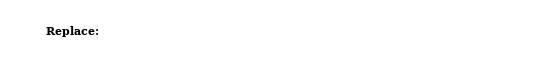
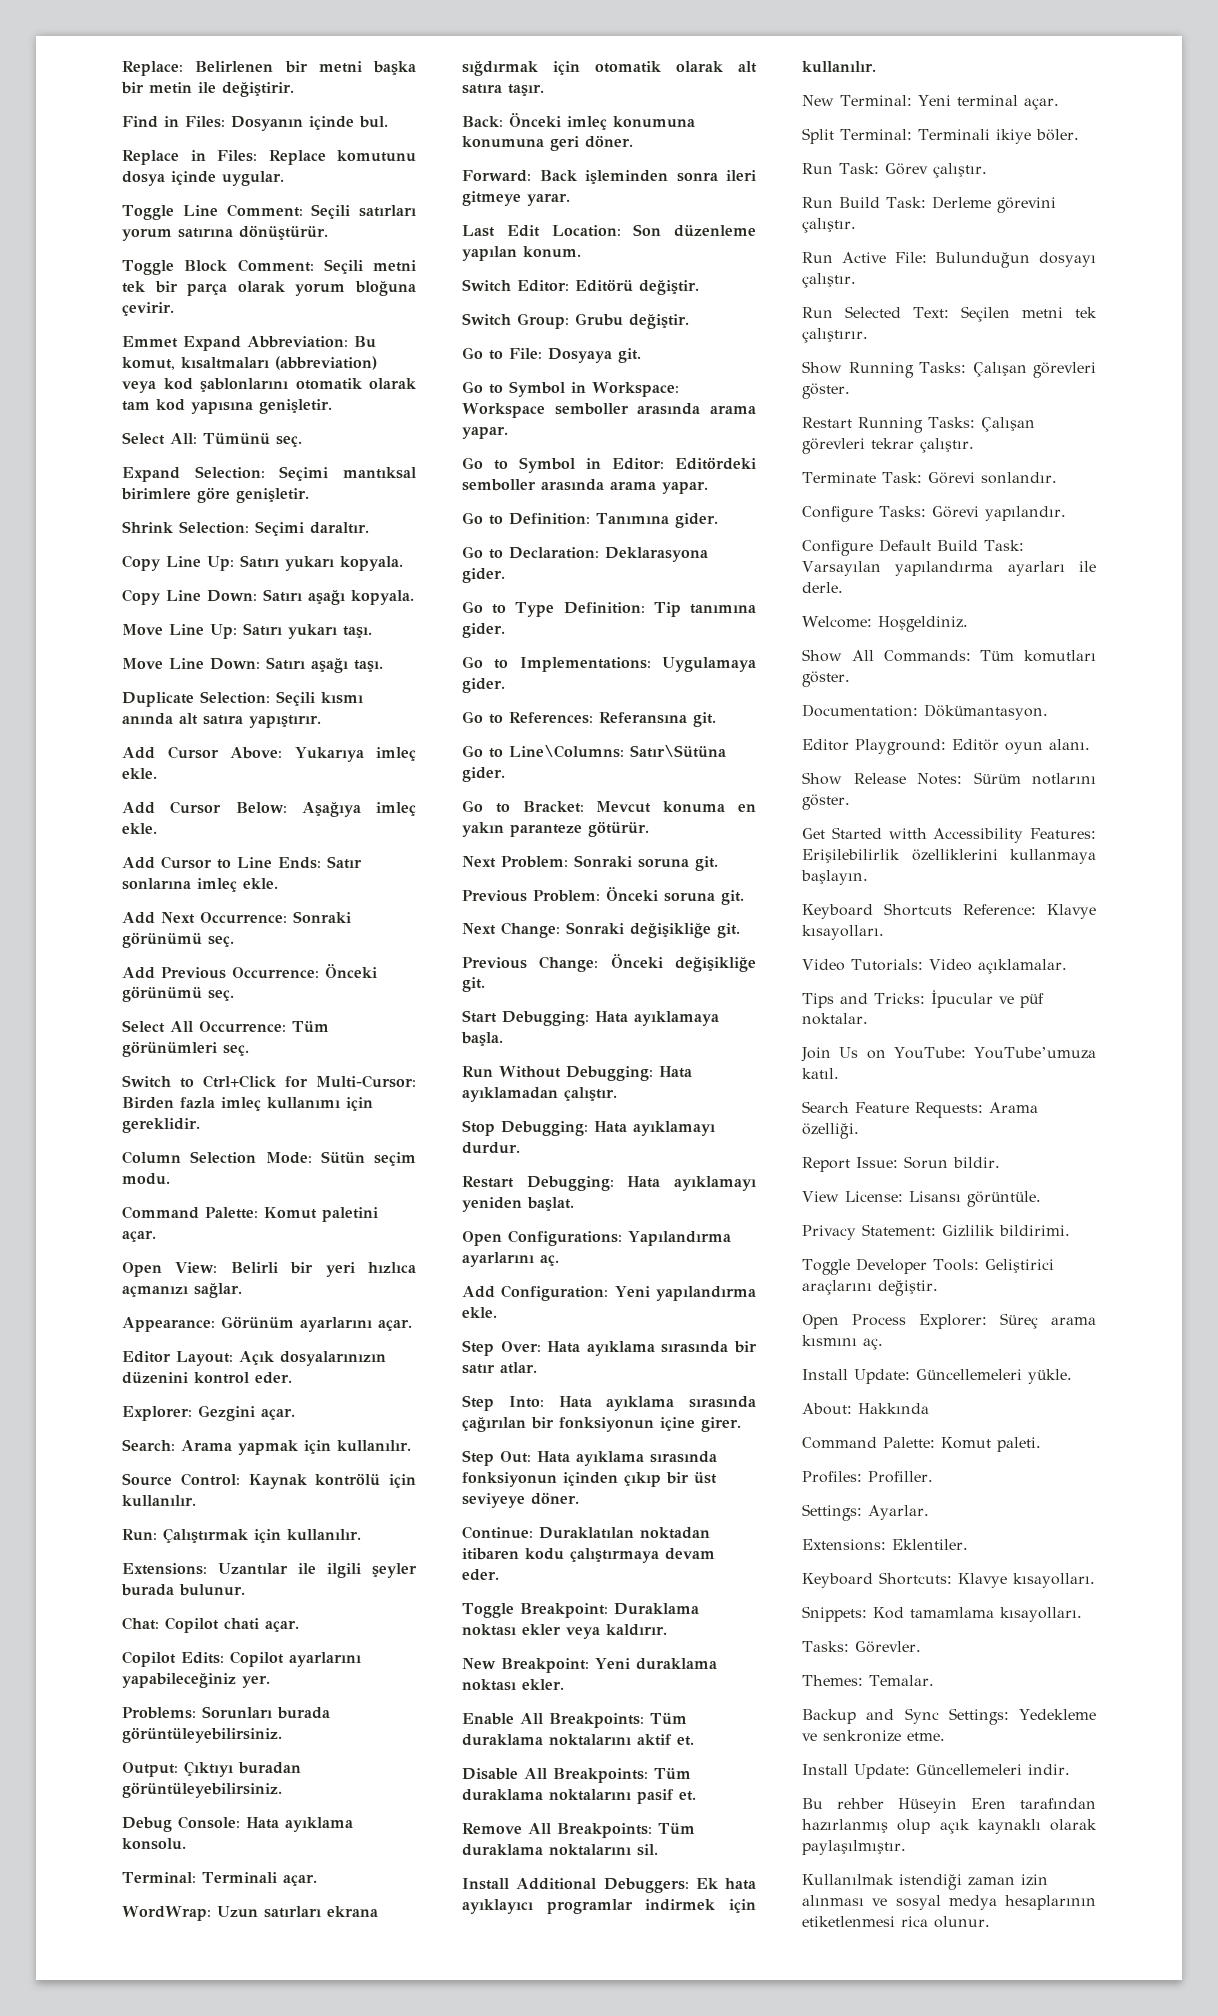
- Replace:
+ Replace: Belirlenen bir metni başka bir metin ile değiştirir.
+ Find in Files: Dosyanın içinde bul.
+ Replace in Files: Replace komutunu dosya içinde uygular.
+ Toggle Line Comment: Seçili satırları yorum satırına dönüştürür.
+ Toggle Block Comment: Seçili metni tek bir parça olarak yorum bloğuna çevirir.
+ Emmet Expand Abbreviation: Bu komut, kısaltmaları (abbreviation) veya kod şablonlarını otomatik olarak tam kod yapısına genişletir.
+ Select All: Tümünü seç.
+ Expand Selection: Seçimi mantıksal birimlere göre genişletir.
+ Shrink Selection: Seçimi daraltır.
+ Copy Line Up: Satırı yukarı kopyala.
+ Copy Line Down: Satırı aşağı kopyala.
+ Move Line Up: Satırı yukarı taşı.
+ Move Line Down: Satırı aşağı taşı.
+ Duplicate Selection: Seçili kısmı anında alt satıra yapıştırır.
+ Add Cursor Above: Yukarıya imleç ekle.
+ Add Cursor Below: Aşağıya imleç ekle.
+ Add Cursor to Line Ends: Satır sonlarına imleç ekle.
+ Add Next Occurrence: Sonraki görünümü seç.
+ Add Previous Occurrence: Önceki görünümü seç.
+ Select All Occurrence: Tüm görünümleri seç.
+ Switch to Ctrl+Click for Multi-Cursor: Birden fazla imleç kullanımı için gereklidir.
+ Column Selection Mode: Sütün seçim modu.
+ Command Palette: Komut paletini açar.
+ Open View: Belirli bir yeri hızlıca açmanızı sağlar.
+ Appearance: Görünüm ayarlarını açar.
+ Editor Layout: Açık dosyalarınızın düzenini kontrol eder.
+ Explorer: Gezgini açar.
+ Search: Arama yapmak için kullanılır.
+ Source Control: Kaynak kontrölü için kullanılır.
+ Run: Çalıştırmak için kullanılır.
+ Extensions: Uzantılar ile ilgili şeyler burada bulunur.
+ Chat: Copilot chati açar.
+ Copilot Edits: Copilot ayarlarını yapabileceğiniz yer.
+ Problems: Sorunları burada görüntüleyebilirsiniz.
+ Output: Çıktıyı buradan görüntüleyebilirsiniz.
+ Debug Console: Hata ayıklama konsolu.
+ Terminal: Terminali açar.
+ WordWrap: Uzun satırları ekrana sığdırmak için otomatik olarak alt satıra taşır.
+ Back: Önceki imleç konumuna konumuna geri döner.
+ Forward: Back işleminden sonra ileri gitmeye yarar.
+ Last Edit Location: Son düzenleme yapılan konum.
+ Switch Editor: Editörü değiştir.
+ Switch Group: Grubu değiştir.
+ Go to File: Dosyaya git.
+ Go to Symbol in Workspace: Workspace semboller arasında arama yapar.
+ Go to Symbol in Editor: Editördeki semboller arasında arama yapar.
+ Go to Definition: Tanımına gider.
+ Go to Declaration: Deklarasyona gider.
+ Go to Type Definition: Tip tanımına gider.
+ Go to Implementations: Uygulamaya gider.
+ Go to References: Referansına git.
+ Go to Line\Columns: Satır\Sütüna gider.
+ Go to Bracket: Mevcut konuma en yakın paranteze götürür.
+ Next Problem: Sonraki soruna git.
+ Previous Problem: Önceki soruna git.
+ Next Change: Sonraki değişikliğe git.
+ Previous Change: Önceki değişikliğe git.
+ Start Debugging: Hata ayıklamaya başla.
+ Run Without Debugging: Hata ayıklamadan çalıştır.
+ Stop Debugging: Hata ayıklamayı durdur.
+ Restart Debugging: Hata ayıklamayı yeniden başlat.
+ Open Configurations: Yapılandırma ayarlarını aç.
+ Add Configuration: Yeni yapılandırma ekle.
+ Step Over: Hata ayıklama sırasında bir satır atlar.
+ Step Into: Hata ayıklama sırasında çağırılan bir fonksiyonun içine girer.
+ Step Out: Hata ayıklama sırasında fonksiyonun içinden çıkıp bir üst seviyeye döner.
+ Continue: Duraklatılan noktadan itibaren kodu çalıştırmaya devam eder.
+ Toggle Breakpoint: Duraklama noktası ekler veya kaldırır.
+ New Breakpoint: Yeni duraklama noktası ekler.
+ Enable All Breakpoints: Tüm duraklama noktalarını aktif et.
+ Disable All Breakpoints: Tüm duraklama noktalarını pasif et.
+ Remove All Breakpoints: Tüm duraklama noktalarını sil.
+ Install Additional Debuggers: Ek hata ayıklayıcı programlar indirmek için kullanılır.
+ New Terminal: Yeni terminal açar.
+ Split Terminal: Terminali ikiye böler.
+ Run Task: Görev çalıştır.
+ Run Build Task: Derleme görevini çalıştır.
+ Run Active File: Bulunduğun dosyayı çalıştır.
+ Run Selected Text: Seçilen metni tek çalıştırır.
+ Show Running Tasks: Çalışan görevleri göster.
+ Restart Running Tasks: Çalışan görevleri tekrar çalıştır.
+ Terminate Task: Görevi sonlandır.
+ Configure Tasks: Görevi yapılandır.
+ Configure Default Build Task: Varsayılan yapılandırma ayarları ile derle.
+ Welcome: Hoşgeldiniz.
+ Show All Commands: Tüm komutları göster.
+ Documentation: Dökümantasyon.
+ Editor Playground: Editör oyun alanı.
+ Show Release Notes: Sürüm notlarını göster.
+ Get Started witth Accessibility Features: Erişilebilirlik özelliklerini kullanmaya başlayın.
+ Keyboard Shortcuts Reference: Klavye kısayolları.
+ Video Tutorials: Video açıklamalar.
+ Tips and Tricks: İpucular ve püf noktalar.
+ Join Us on YouTube: YouTube’umuza katıl.
+ Search Feature Requests: Arama özelliği.
+ Report Issue: Sorun bildir.
+ View License: Lisansı görüntüle.
+ Privacy Statement: Gizlilik bildirimi.
+ Toggle Developer Tools: Geliştirici araçlarını değiştir.
+ Open Process Explorer: Süreç arama kısmını aç.
+ Install Update: Güncellemeleri yükle.
+ About: Hakkında
+ Command Palette: Komut paleti.
+ Profiles: Profiller.
+ Settings: Ayarlar.
+ Extensions: Eklentiler.
+ Keyboard Shortcuts: Klavye kısayolları.
+ Snippets: Kod tamamlama kısayolları.
+ Tasks: Görevler.
+ Themes: Temalar.
+ Backup and Sync Settings: Yedekleme ve senkronize etme.
+ Install Update: Güncellemeleri indir.
+ Bu rehber Hüseyin Eren tarafından hazırlanmış olup açık kaynaklı olarak paylaşılmıştır.
+ Kullanılmak istendiği zaman izin alınması ve sosyal medya hesaplarının etiketlenmesi rica olunur.

